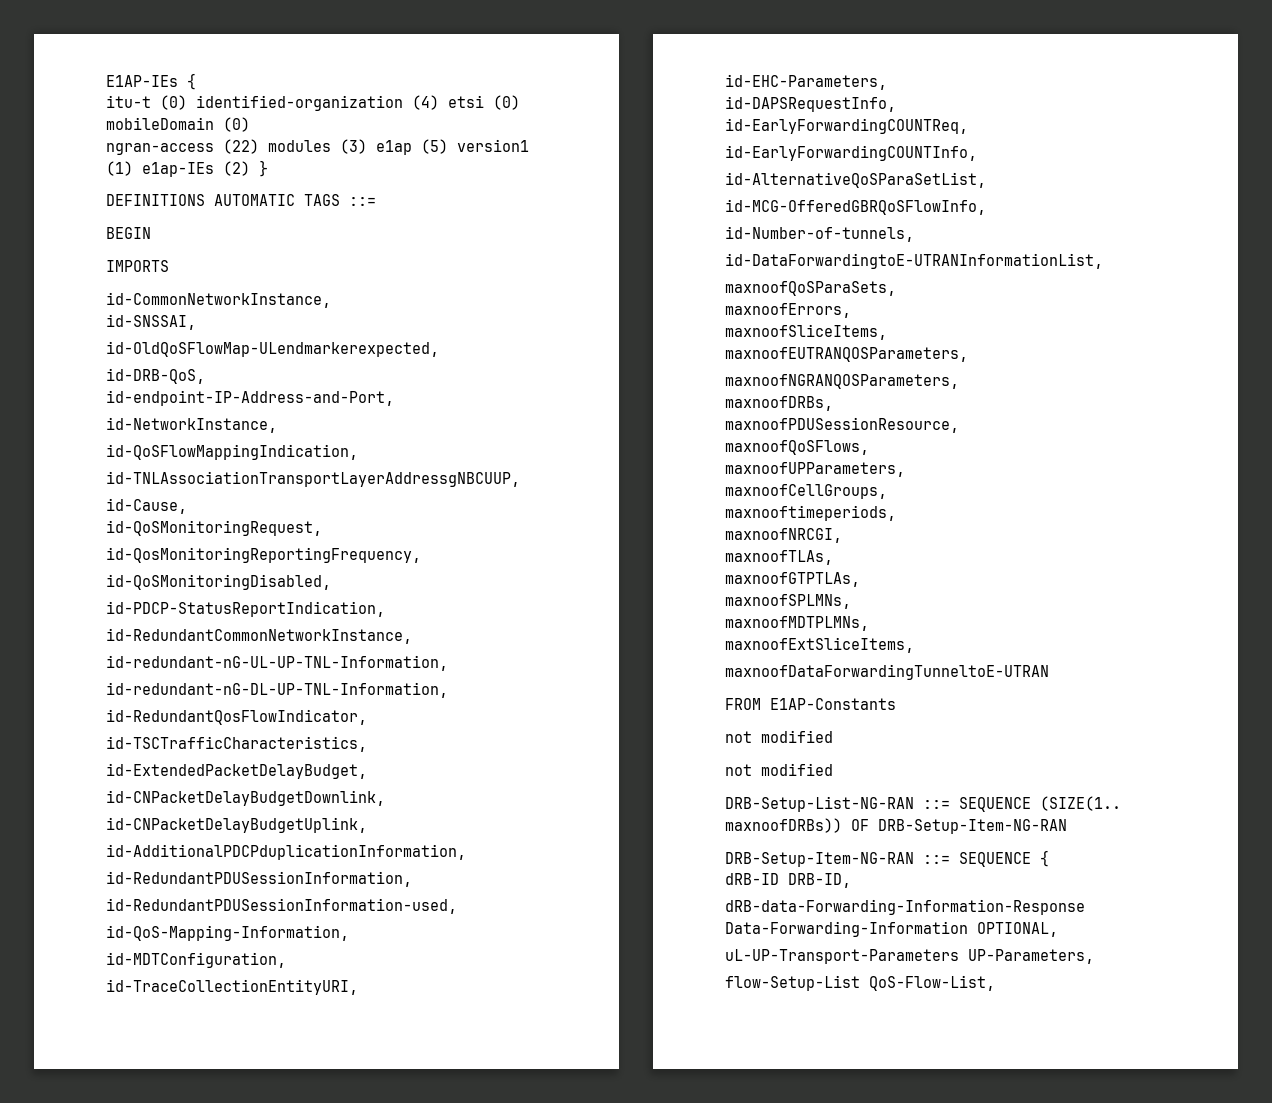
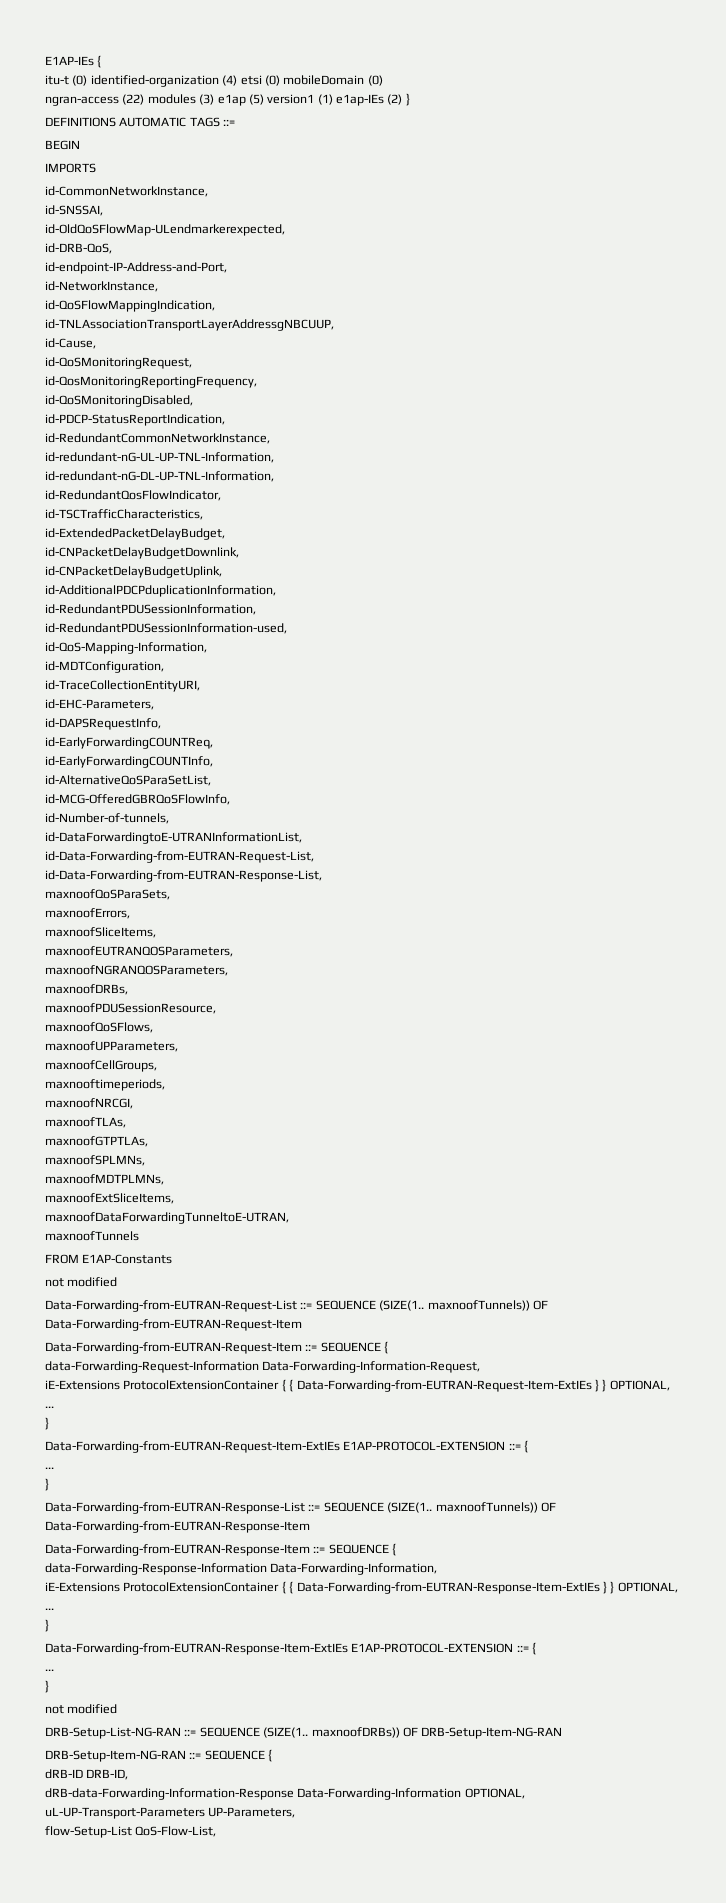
+ id-Data-Forwarding-from-EUTRAN-Request-List,
+ id-Data-Forwarding-from-EUTRAN-Response-List,
- maxnoofDataForwardingTunneltoE-UTRAN
+ maxnoofDataForwardingTunneltoE-UTRAN,
+ maxnoofTunnels
+ Data-Forwarding-from-EUTRAN-Request-List ::= SEQUENCE (SIZE(1.. maxnoofTunnels)) OF Data-Forwarding-from-EUTRAN-Request-Item
+ Data-Forwarding-from-EUTRAN-Request-Item ::= SEQUENCE {
+ data-Forwarding-Request-Information Data-Forwarding-Information-Request,
+ iE-Extensions ProtocolExtensionContainer { { Data-Forwarding-from-EUTRAN-Request-Item-ExtIEs } } OPTIONAL,
+ ...
+ }
+ Data-Forwarding-from-EUTRAN-Request-Item-ExtIEs E1AP-PROTOCOL-EXTENSION ::= {
+ ...
+ }
+ Data-Forwarding-from-EUTRAN-Response-List ::= SEQUENCE (SIZE(1.. maxnoofTunnels)) OF Data-Forwarding-from-EUTRAN-Response-Item
+ Data-Forwarding-from-EUTRAN-Response-Item ::= SEQUENCE {
+ data-Forwarding-Response-Information Data-Forwarding-Information,
+ iE-Extensions ProtocolExtensionContainer { { Data-Forwarding-from-EUTRAN-Response-Item-ExtIEs } } OPTIONAL,
+ ...
+ }
+ Data-Forwarding-from-EUTRAN-Response-Item-ExtIEs E1AP-PROTOCOL-EXTENSION ::= {
+ ...
+ }

